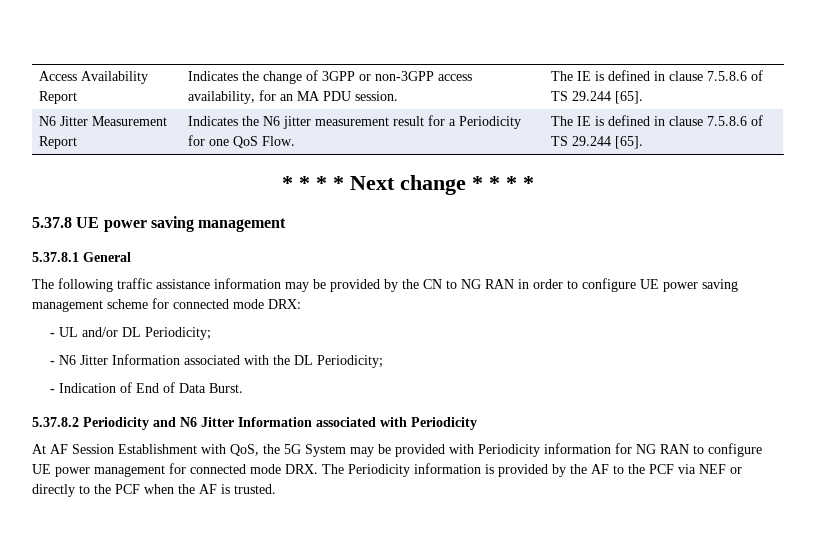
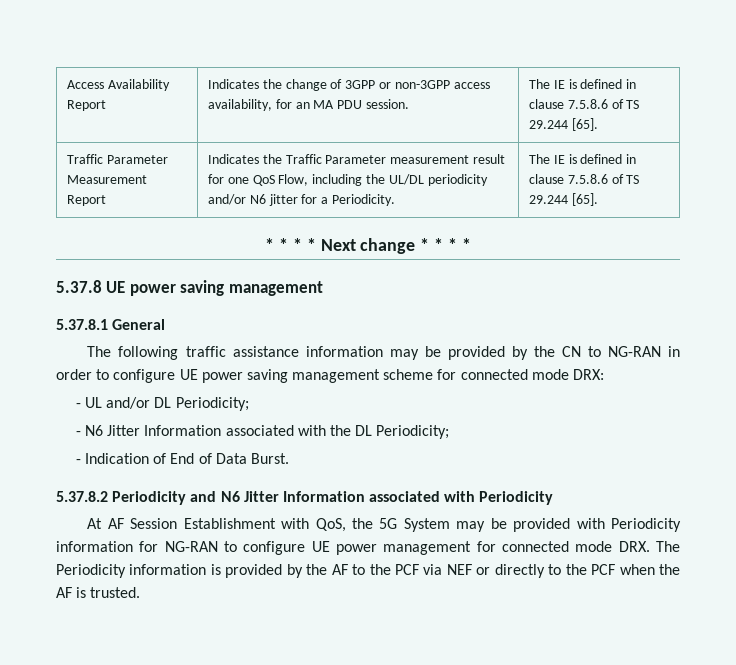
- N6 Jitter Measurement Report | Indicates the N6 jitter measurement result for a Periodicity for one QoS Flow. | The IE is defined in clause 7.5.8.6 of TS 29.244 [65].
+ Traffic Parameter Measurement Report | Indicates the Traffic Parameter measurement result for one QoS Flow, including the UL/DL periodicity and/or N6 jitter for a Periodicity. | The IE is defined in clause 7.5.8.6 of TS 29.244 [65].
- The following traffic assistance information may be provided by the CN to NG RAN in order to configure UE power saving management scheme for connected mode DRX:
+ The following traffic assistance information may be provided by the CN to NG-RAN in order to configure UE power saving management scheme for connected mode DRX:
- At AF Session Establishment with QoS, the 5G System may be provided with Periodicity information for NG RAN to configure UE power management for connected mode DRX. The Periodicity information is provided by the AF to the PCF via NEF or directly to the PCF when the AF is trusted.
+ At AF Session Establishment with QoS, the 5G System may be provided with Periodicity information for NG-RAN to configure UE power management for connected mode DRX. The Periodicity information is provided by the AF to the PCF via NEF or directly to the PCF when the AF is trusted.

